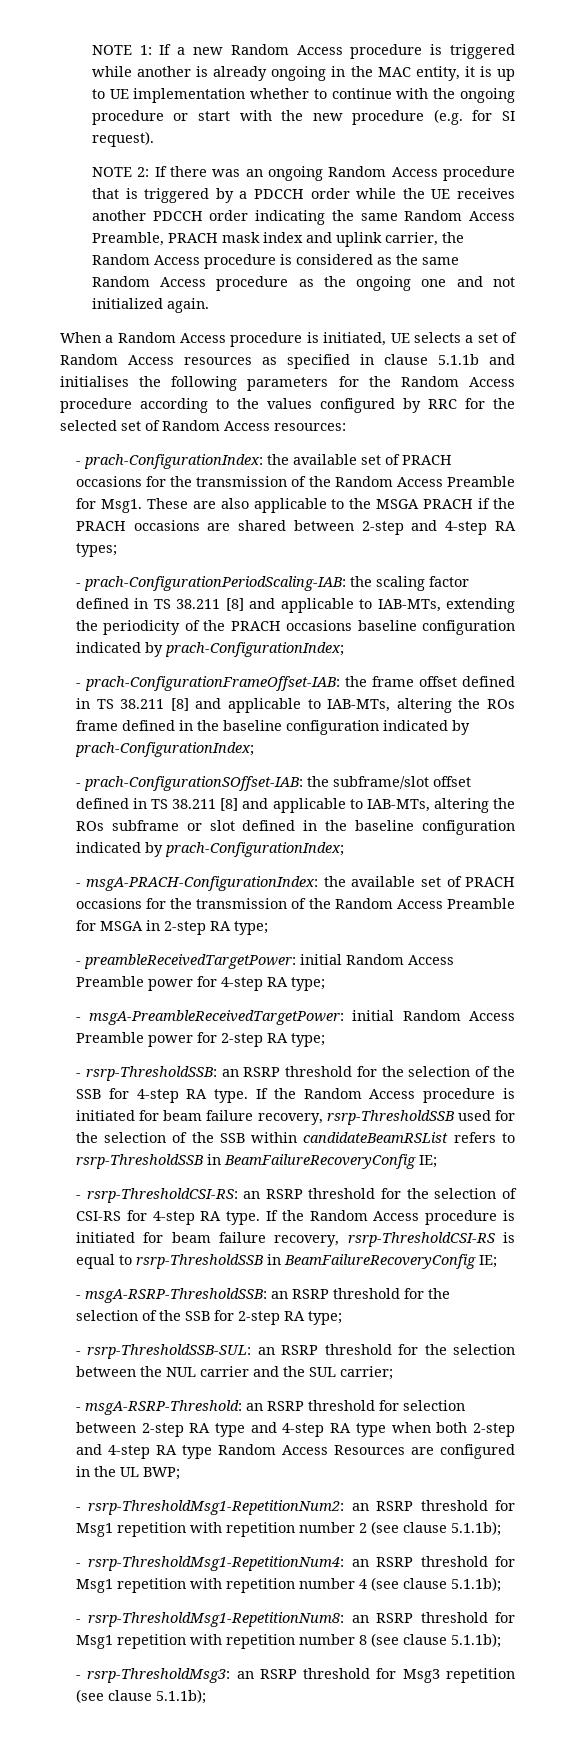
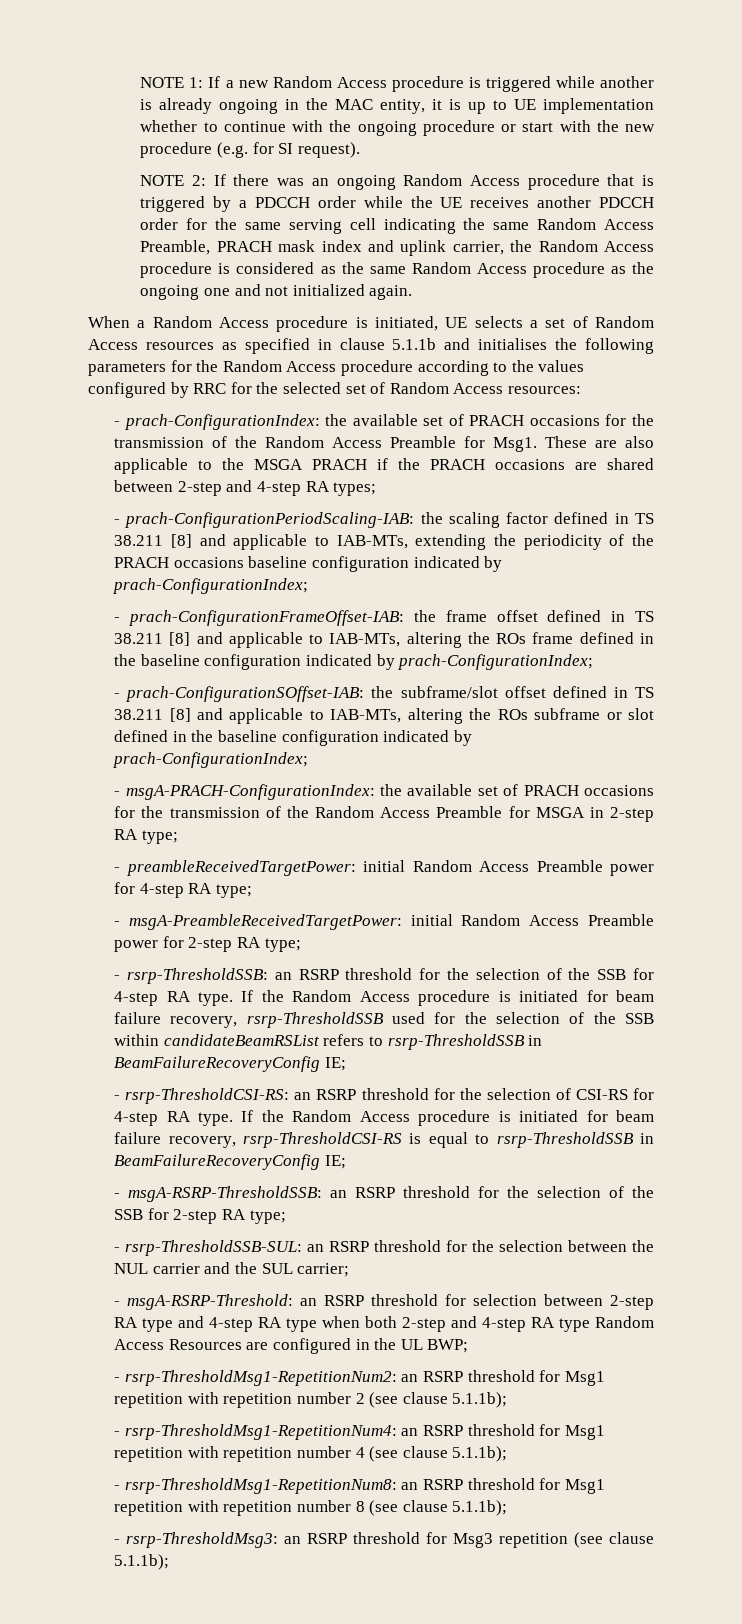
- NOTE 2: If there was an ongoing Random Access procedure that is triggered by a PDCCH order while the UE receives another PDCCH order indicating the same Random Access Preamble, PRACH mask index and uplink carrier, the Random Access procedure is considered as the same Random Access procedure as the ongoing one and not initialized again.
+ NOTE 2: If there was an ongoing Random Access procedure that is triggered by a PDCCH order while the UE receives another PDCCH order for the same serving cell indicating the same Random Access Preamble, PRACH mask index and uplink carrier, the Random Access procedure is considered as the same Random Access procedure as the ongoing one and not initialized again.

